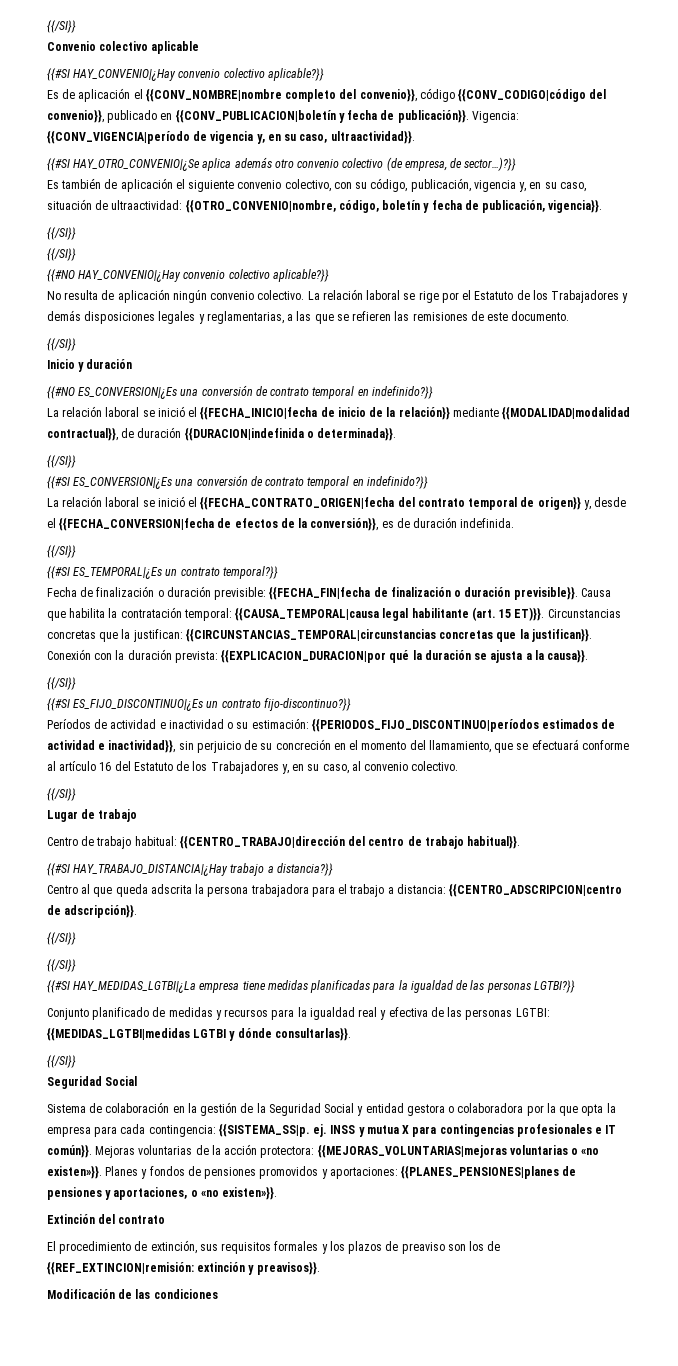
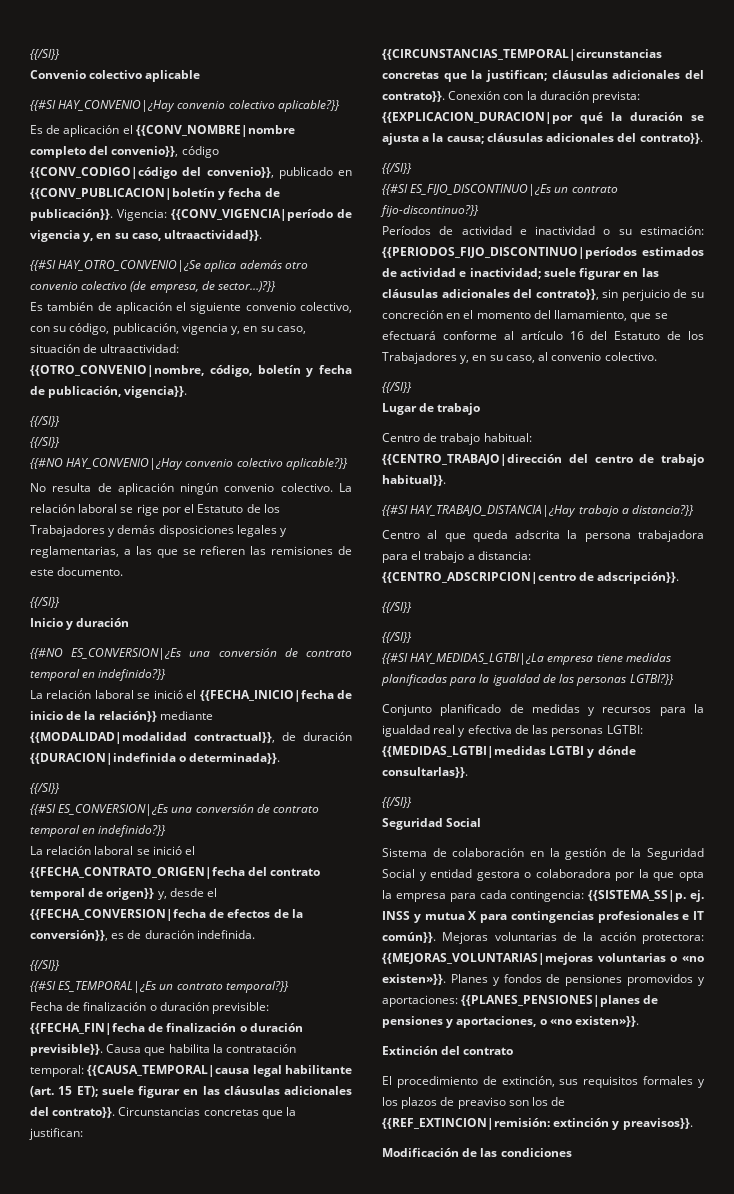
- Causa que habilita la contratación temporal: {{CAUSA_TEMPORAL|causa legal habilitante (art. 15 ET)}}.
+ Causa que habilita la contratación temporal: {{CAUSA_TEMPORAL|causa legal habilitante (art. 15 ET); suele figurar en las cláusulas adicionales del contrato}}.
- Circunstancias concretas que la justifican: {{CIRCUNSTANCIAS_TEMPORAL|circunstancias concretas que la justifican}}.
+ Circunstancias concretas que la justifican: {{CIRCUNSTANCIAS_TEMPORAL|circunstancias concretas que la justifican; cláusulas adicionales del contrato}}.
- Conexión con la duración prevista: {{EXPLICACION_DURACION|por qué la duración se ajusta a la causa}}.
+ Conexión con la duración prevista: {{EXPLICACION_DURACION|por qué la duración se ajusta a la causa; cláusulas adicionales del contrato}}.
- Períodos de actividad e inactividad o su estimación: {{PERIODOS_FIJO_DISCONTINUO|períodos estimados de actividad e inactividad}}, sin perjuicio de su concreción en el momento del llamamiento, que se efectuará conforme al artículo 16 del Estatuto de los Trabajadores y, en su caso, al convenio colectivo.
+ Períodos de actividad e inactividad o su estimación: {{PERIODOS_FIJO_DISCONTINUO|períodos estimados de actividad e inactividad; suele figurar en las cláusulas adicionales del contrato}}, sin perjuicio de su concreción en el momento del llamamiento, que se efectuará conforme al artículo 16 del Estatuto de los Trabajadores y, en su caso, al convenio colectivo.

